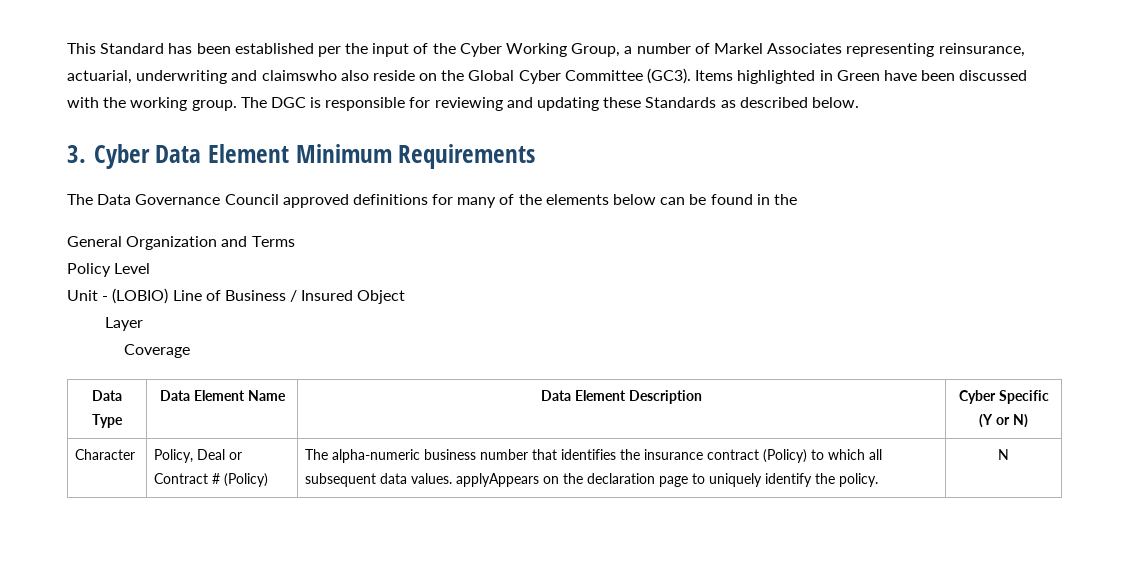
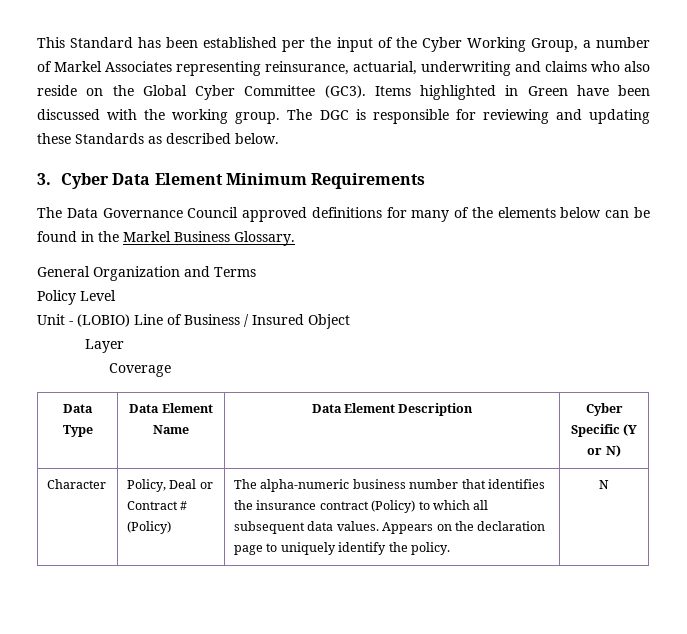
- This Standard has been established per the input of the Cyber Working Group, a number of Markel Associates representing reinsurance, actuarial, underwriting and claimswho also reside on the Global Cyber Committee (GC3).
+ This Standard has been established per the input of the Cyber Working Group, a number of Markel Associates representing reinsurance, actuarial, underwriting and claims who also reside on the Global Cyber Committee (GC3).
- The Data Governance Council approved definitions for many of the elements below can be found in the
+ The Data Governance Council approved definitions for many of the elements below can be found in the Markel Business Glossary.
- Character | Policy, Deal or Contract # (Policy) | The alpha-numeric business number that identifies the insurance contract (Policy) to which all subsequent data values. applyAppears on the declaration page to uniquely identify the policy. | N
+ Character | Policy, Deal or Contract # (Policy) | The alpha-numeric business number that identifies the insurance contract (Policy) to which all subsequent data values. Appears on the declaration page to uniquely identify the policy. | N

